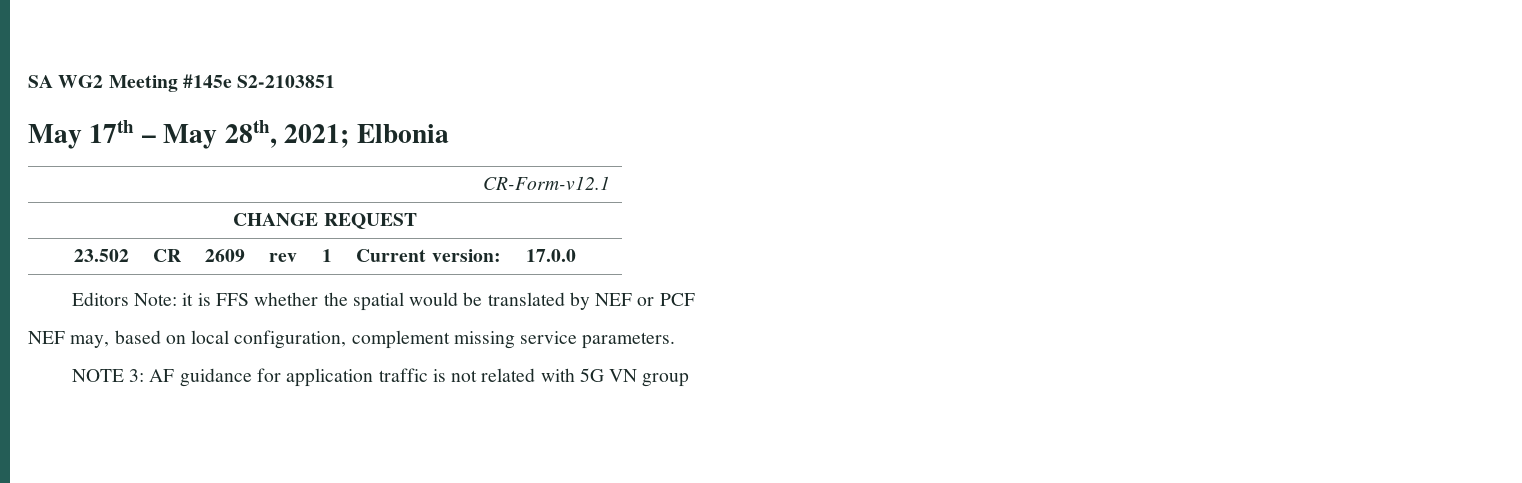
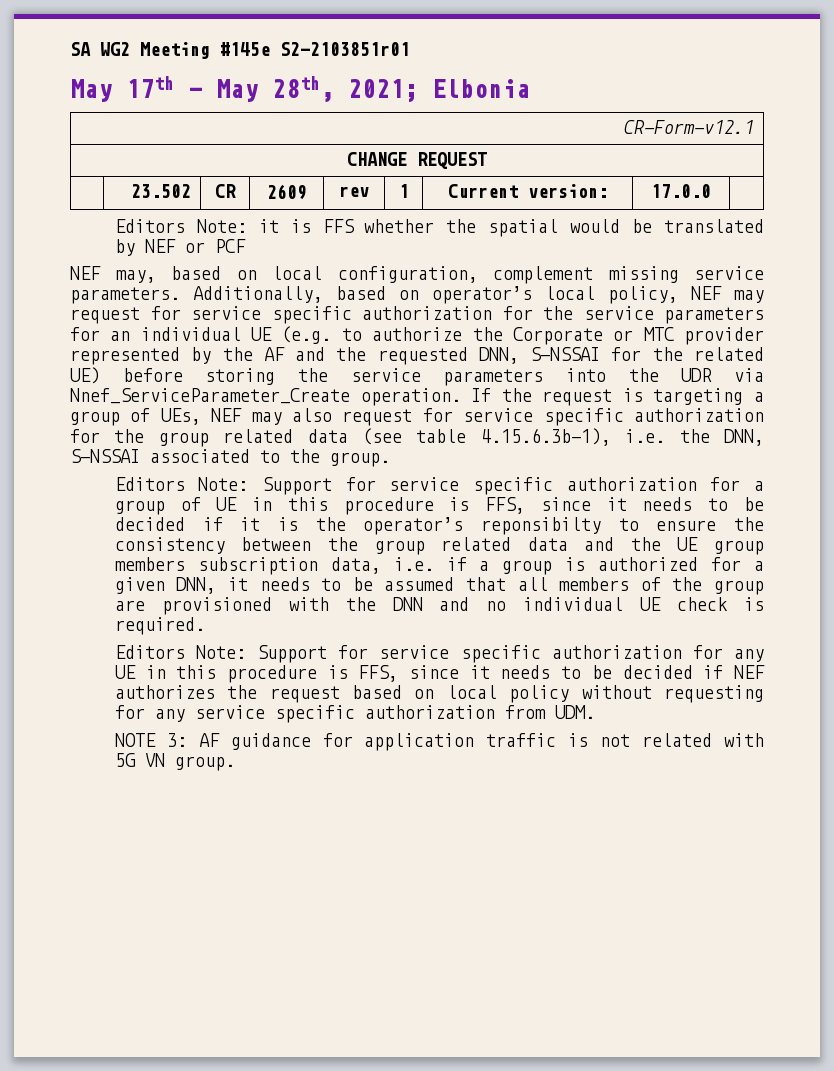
- SA WG2 Meeting #145e S2-2103851
+ SA WG2 Meeting #145e S2-2103851r01
+ Additionally, based on operator’s local policy, NEF may request for service specific authorization for the service parameters for an individual UE (e.g. to authorize the Corporate or MTC provider represented by the AF and the requested DNN, S-NSSAI for the related UE) before storing the service parameters into the UDR via Nnef_ServiceParameter_Create operation. If the request is targeting a group of UEs, NEF may also request for service specific authorization for the group related data (see table 4.15.6.3b-1), i.e. the DNN, S-NSSAI associated to the group.
+ Editors Note: Support for service specific authorization for a group of UE in this procedure is FFS, since it needs to be decided if it is the operator’s reponsibilty to ensure the consistency between the group related data and the UE group members subscription data, i.e. if a group is authorized for a given DNN, it needs to be assumed that all members of the group are provisioned with the DNN and no individual UE check is required.
+ Editors Note: Support for service specific authorization for any UE in this procedure is FFS, since it needs to be decided if NEF authorizes the request based on local policy without requesting for any service specific authorization from UDM.
- NOTE 3: AF guidance for application traffic is not related with 5G VN group
+ NOTE 3: AF guidance for application traffic is not related with 5G VN group.

